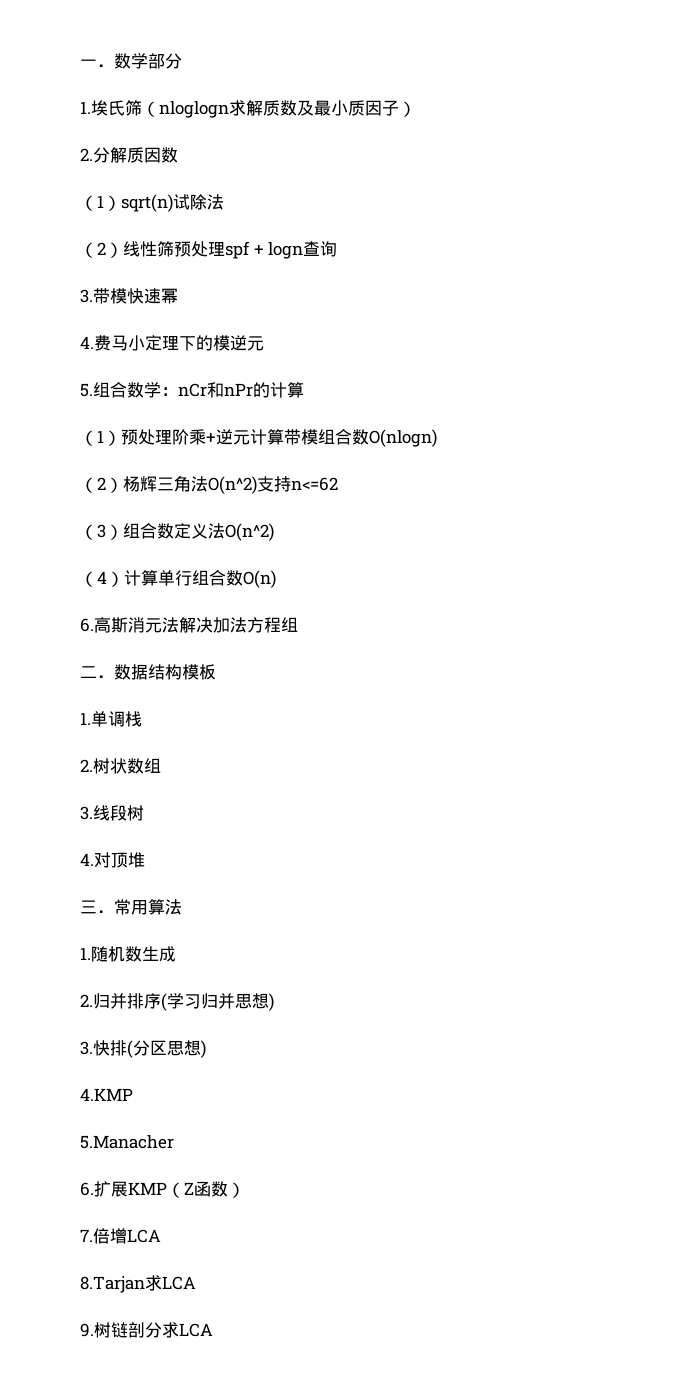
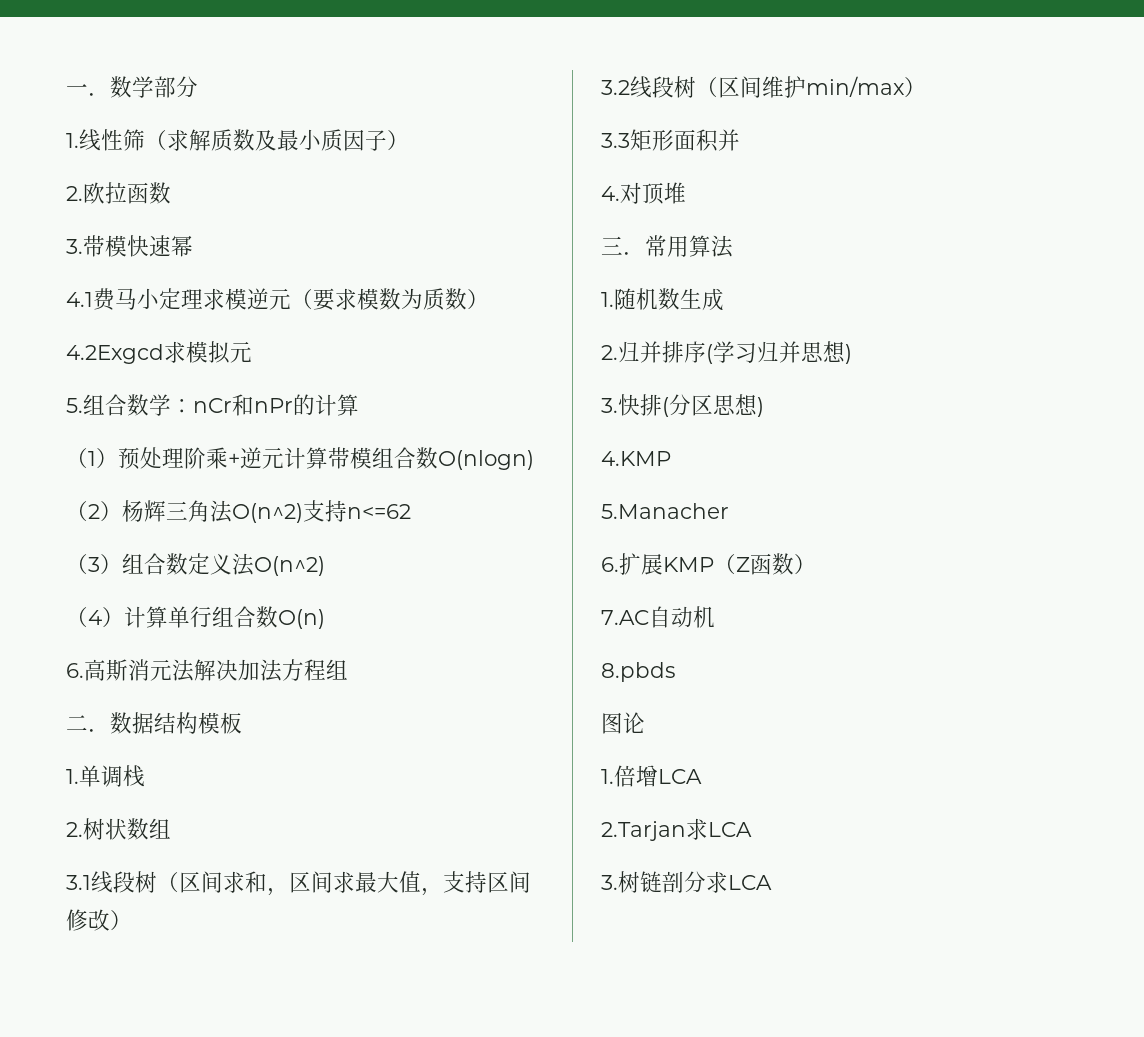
- 1.埃氏筛（nloglogn求解质数及最小质因子）
+ 1.线性筛（求解质数及最小质因子）
- 2.分解质因数
- （1）sqrt(n)试除法
- （2）线性筛预处理spf + logn查询
+ 2.欧拉函数
- 4.费马小定理下的模逆元
+ 4.1费马小定理求模逆元（要求模数为质数）
+ 4.2Exgcd求模拟元
- 3.线段树
+ 3.1线段树（区间求和，区间求最大值，支持区间修改）
+ 3.2线段树（区间维护min/max）
+ 3.3矩形面积并
- 7.倍增LCA
+ 7.AC自动机
+ 8.pbds
+ 图论
+ 1.倍增LCA
- 8.Tarjan求LCA
+ 2.Tarjan求LCA
- 9.树链剖分求LCA
+ 3.树链剖分求LCA

